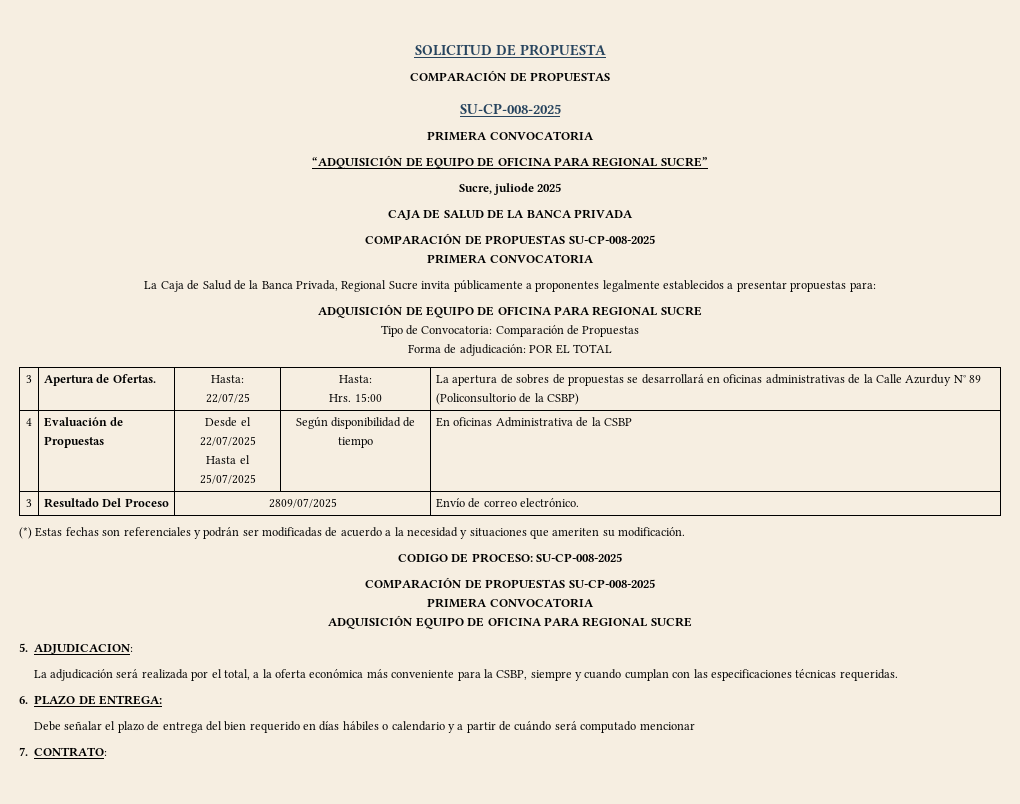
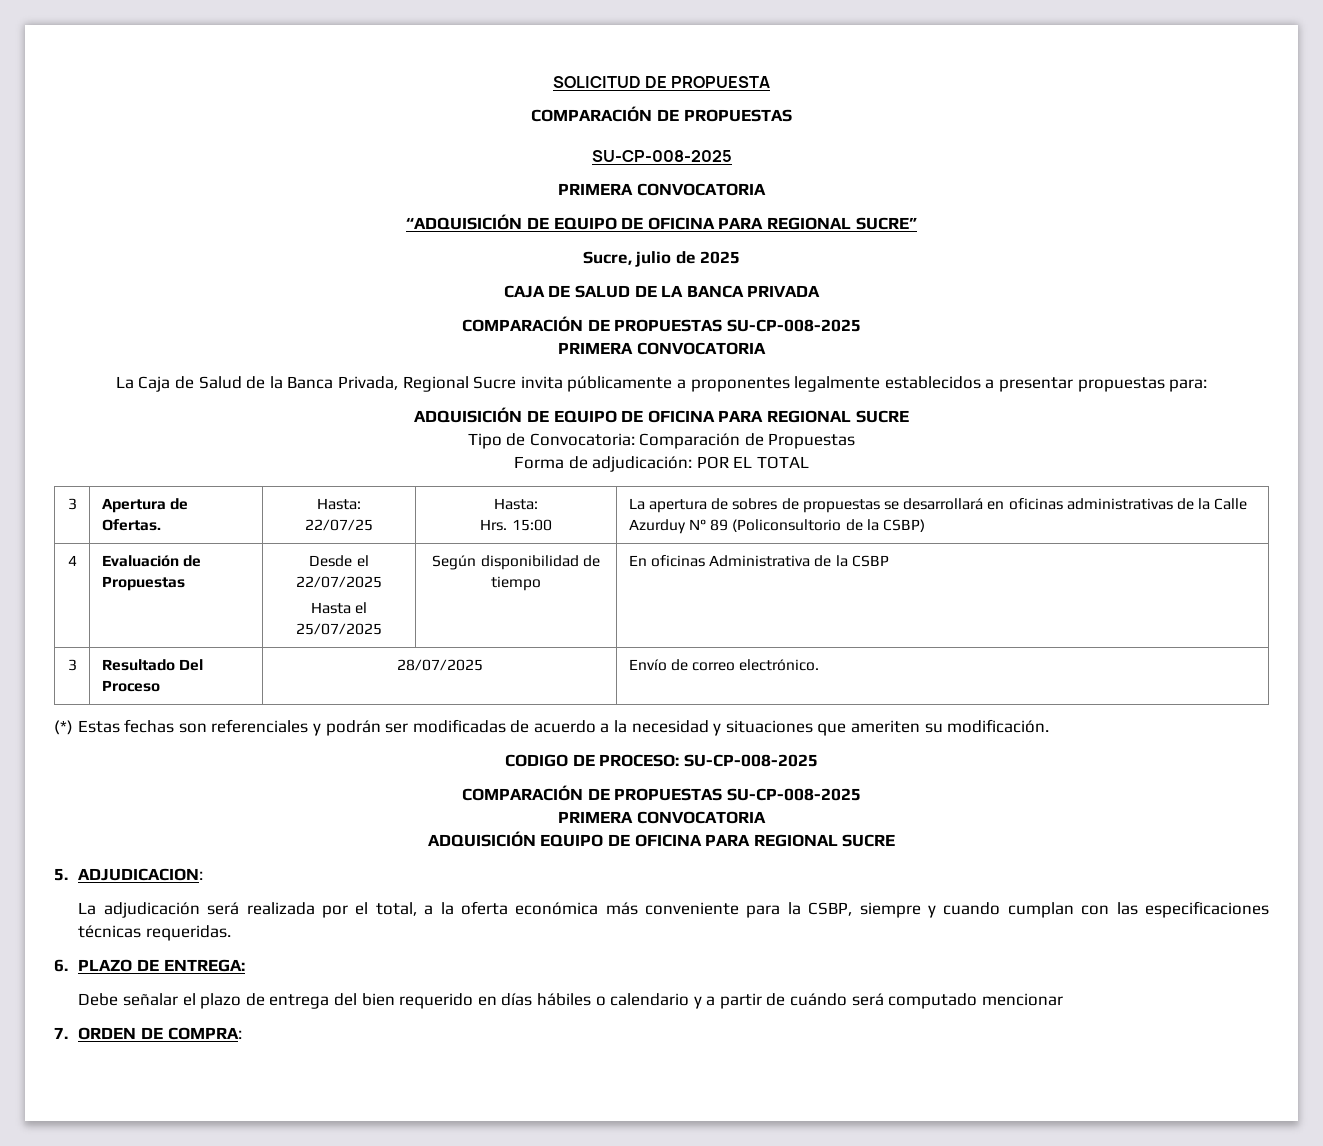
- Sucre, juliode 2025
+ Sucre, julio de 2025
- 3 | Resultado Del Proceso | 2809/07/2025 | Envío de correo electrónico.
+ 3 | Resultado Del Proceso | 28/07/2025 | Envío de correo electrónico.
- 7. CONTRATO:
+ 7. ORDEN DE COMPRA:

